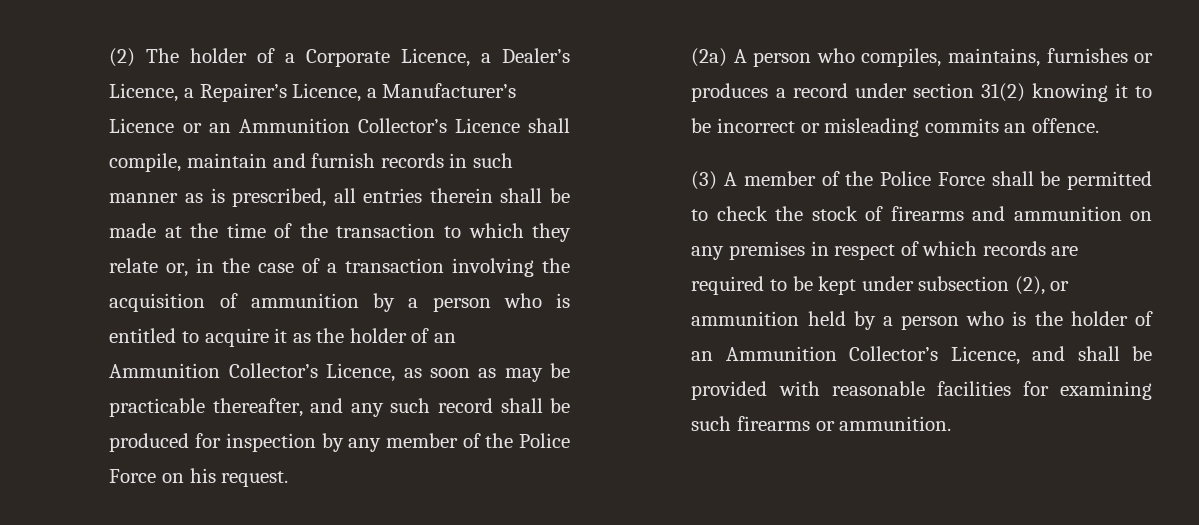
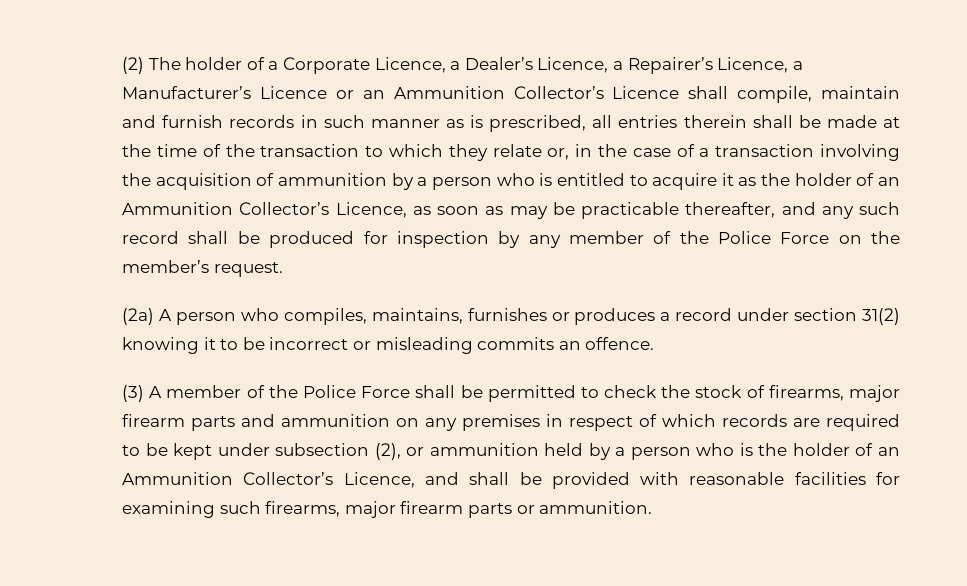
- (2) The holder of a Corporate Licence, a Dealer’s Licence, a Repairer’s Licence, a Manufacturer’s Licence or an Ammunition Collector’s Licence shall compile, maintain and furnish records in such manner as is prescribed, all entries therein shall be made at the time of the transaction to which they relate or, in the case of a transaction involving the acquisition of ammunition by a person who is entitled to acquire it as the holder of an Ammunition Collector’s Licence, as soon as may be practicable thereafter, and any such record shall be produced for inspection by any member of the Police Force on his request.
+ (2) The holder of a Corporate Licence, a Dealer’s Licence, a Repairer’s Licence, a Manufacturer’s Licence or an Ammunition Collector’s Licence shall compile, maintain and furnish records in such manner as is prescribed, all entries therein shall be made at the time of the transaction to which they relate or, in the case of a transaction involving the acquisition of ammunition by a person who is entitled to acquire it as the holder of an Ammunition Collector’s Licence, as soon as may be practicable thereafter, and any such record shall be produced for inspection by any member of the Police Force on the member’s request.
- (3) A member of the Police Force shall be permitted to check the stock of firearms and ammunition on any premises in respect of which records are required to be kept under subsection (2), or ammunition held by a person who is the holder of an Ammunition Collector’s Licence, and shall be provided with reasonable facilities for examining such firearms or ammunition.
+ (3) A member of the Police Force shall be permitted to check the stock of firearms, major firearm parts and ammunition on any premises in respect of which records are required to be kept under subsection (2), or ammunition held by a person who is the holder of an Ammunition Collector’s Licence, and shall be provided with reasonable facilities for examining such firearms, major firearm parts or ammunition.

